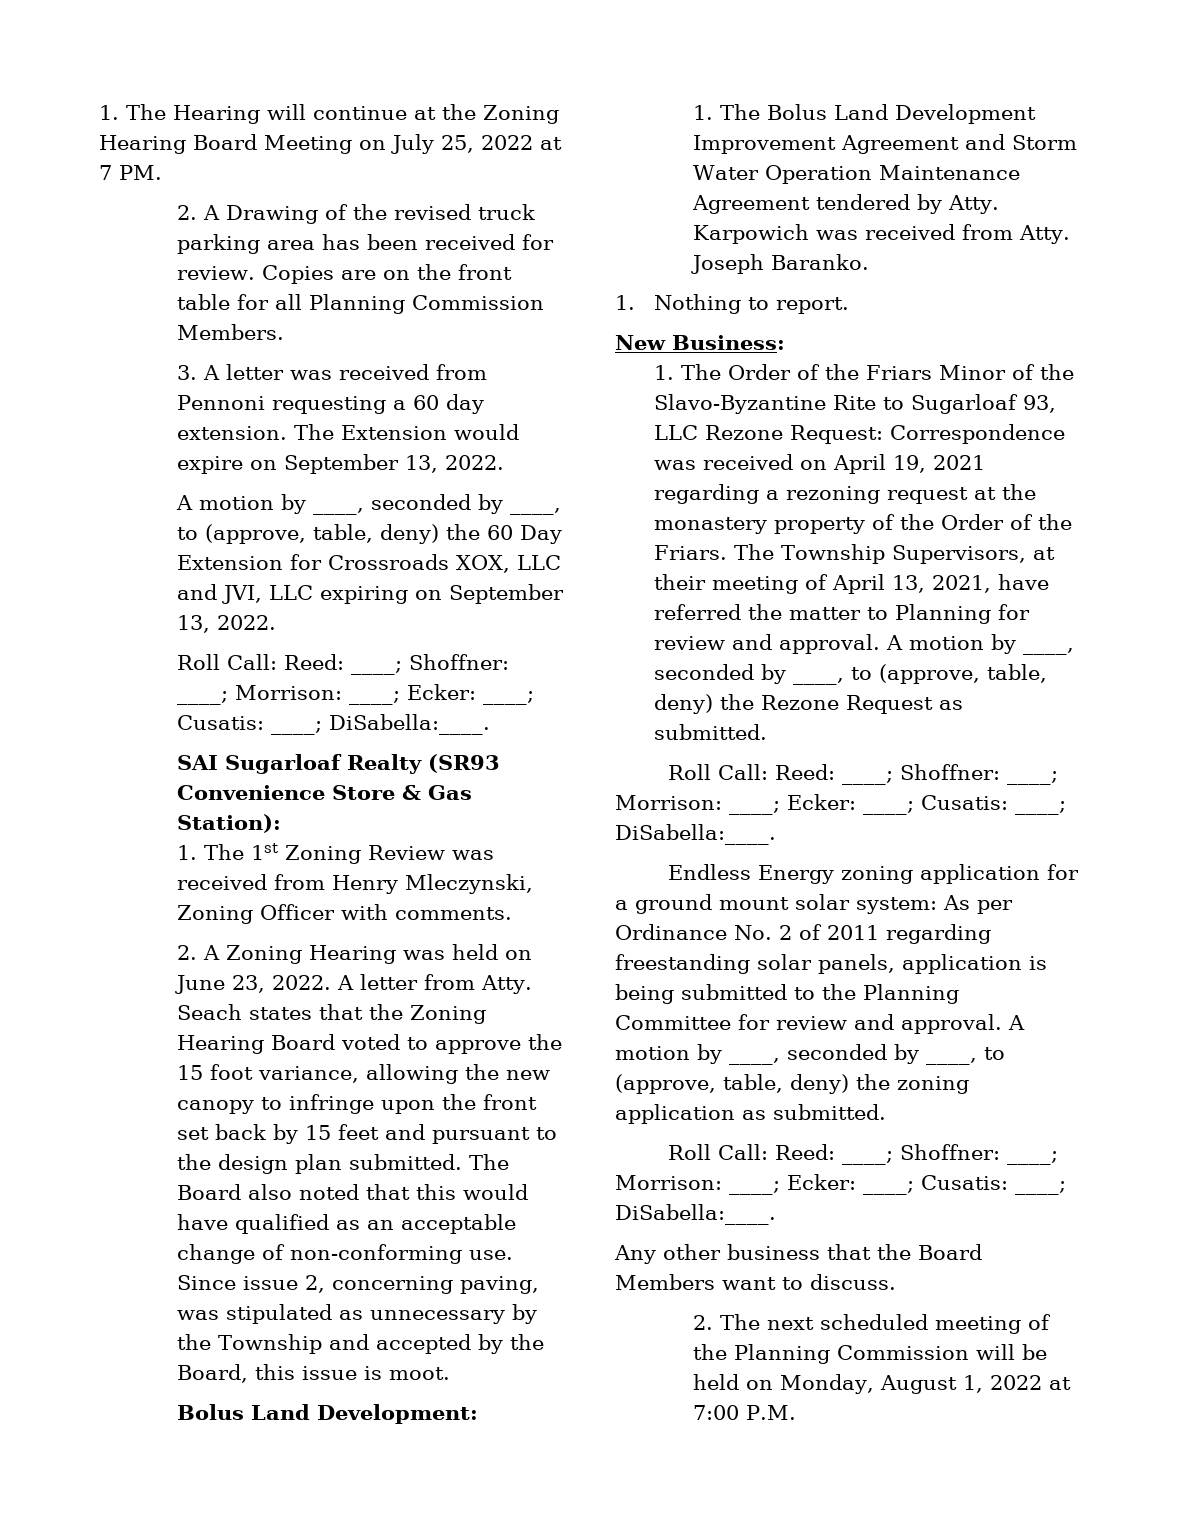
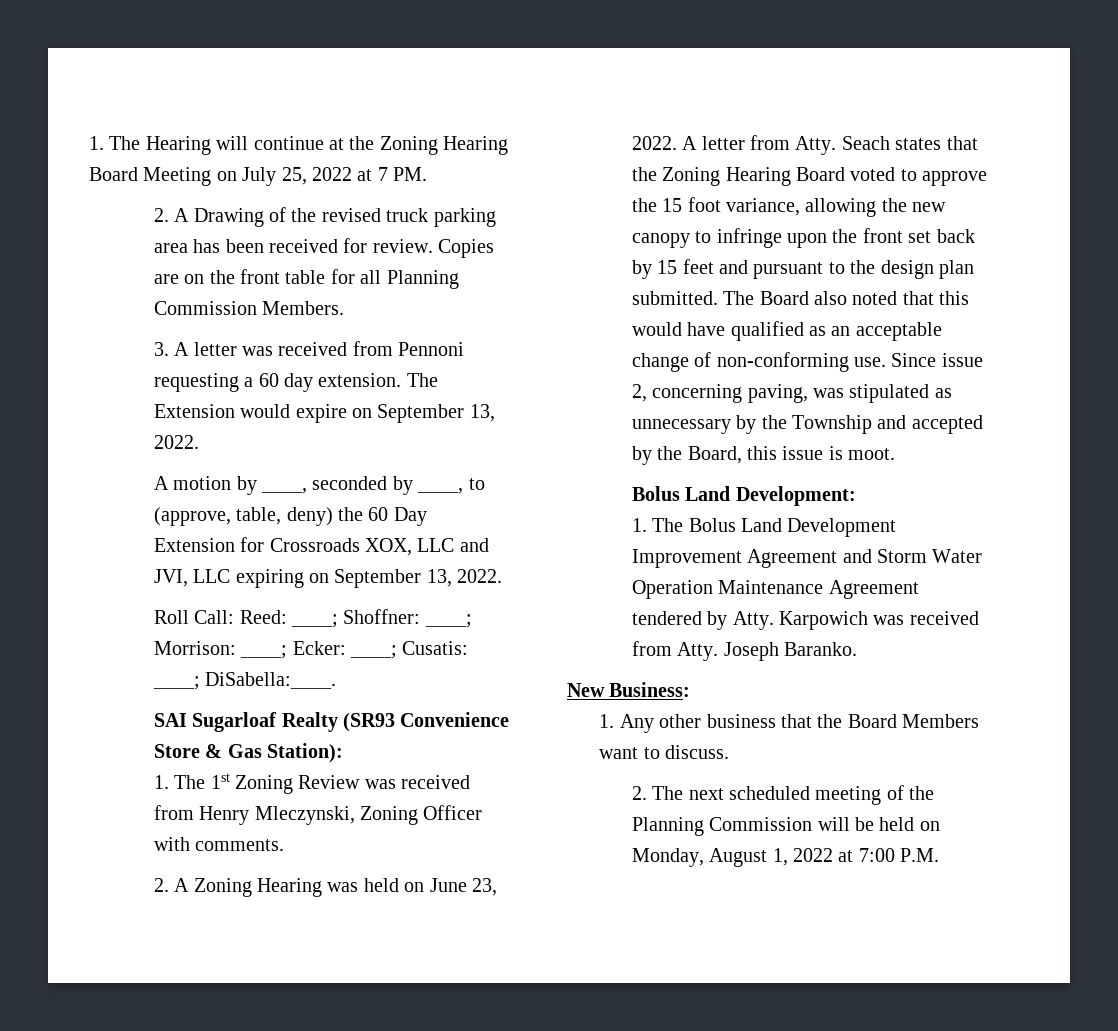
- 1. Nothing to report.
- 1. The Order of the Friars Minor of the Slavo-Byzantine Rite to Sugarloaf 93, LLC Rezone Request: Correspondence was received on April 19, 2021 regarding a rezoning request at the monastery property of the Order of the Friars. The Township Supervisors, at their meeting of April 13, 2021, have referred the matter to Planning for review and approval. A motion by ____, seconded by ____, to (approve, table, deny) the Rezone Request as submitted.
- Roll Call: Reed: ____; Shoffner: ____; Morrison: ____; Ecker: ____; Cusatis: ____; DiSabella:____.
- Endless Energy zoning application for a ground mount solar system: As per Ordinance No. 2 of 2011 regarding freestanding solar panels, application is being submitted to the Planning Committee for review and approval. A motion by ____, seconded by ____, to (approve, table, deny) the zoning application as submitted.
- Roll Call: Reed: ____; Shoffner: ____; Morrison: ____; Ecker: ____; Cusatis: ____; DiSabella:____.
- Any other business that the Board Members want to discuss.
+ 1. Any other business that the Board Members want to discuss.

